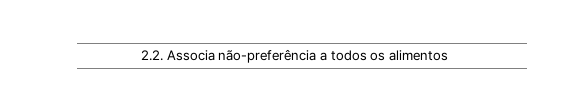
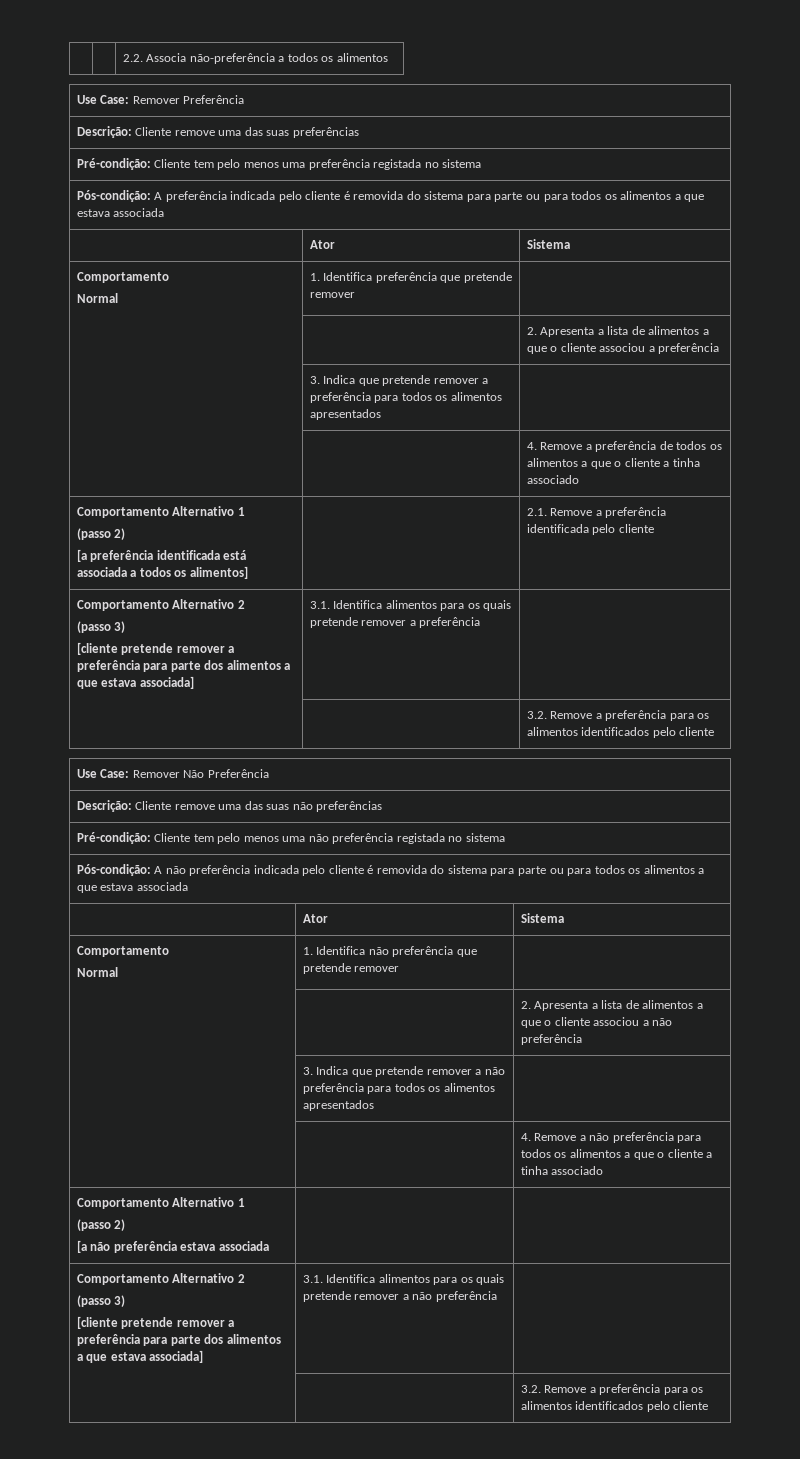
+ Use Case: Remover Preferência
+ Descrição: Cliente remove uma das suas preferências
+ Pré-condição: Cliente tem pelo menos uma preferência registada no sistema
+ Pós-condição: A preferência indicada pelo cliente é removida do sistema para parte ou para todos os alimentos a que estava associada
+ | Ator | Sistema
+ Comportamento
+ Normal | 1. Identifica preferência que pretende remover |
+ | | 2. Apresenta a lista de alimentos a que o cliente associou a preferência
+ | 3. Indica que pretende remover a preferência para todos os alimentos apresentados |
+ | | 4. Remove a preferência de todos os alimentos a que o cliente a tinha associado
+ Comportamento Alternativo 1
+ (passo 2)
+ [a preferência identificada está associada a todos os alimentos] | | 2.1. Remove a preferência identificada pelo cliente
+ Comportamento Alternativo 2
+ (passo 3)
+ [cliente pretende remover a preferência para parte dos alimentos a que estava associada] | 3.1. Identifica alimentos para os quais pretende remover a preferência |
+ | | 3.2. Remove a preferência para os alimentos identificados pelo cliente
+ Use Case: Remover Não Preferência
+ Descrição: Cliente remove uma das suas não preferências
+ Pré-condição: Cliente tem pelo menos uma não preferência registada no sistema
+ Pós-condição: A não preferência indicada pelo cliente é removida do sistema para parte ou para todos os alimentos a que estava associada
+ | Ator | Sistema
+ Comportamento
+ Normal | 1. Identifica não preferência que pretende remover |
+ | | 2. Apresenta a lista de alimentos a que o cliente associou a não preferência
+ | 3. Indica que pretende remover a não preferência para todos os alimentos apresentados |
+ | | 4. Remove a não preferência para todos os alimentos a que o cliente a tinha associado
+ Comportamento Alternativo 1
+ (passo 2)
+ [a não preferência estava associada | |
+ Comportamento Alternativo 2
+ (passo 3)
+ [cliente pretende remover a preferência para parte dos alimentos a que estava associada] | 3.1. Identifica alimentos para os quais pretende remover a não preferência |
+ | | 3.2. Remove a preferência para os alimentos identificados pelo cliente

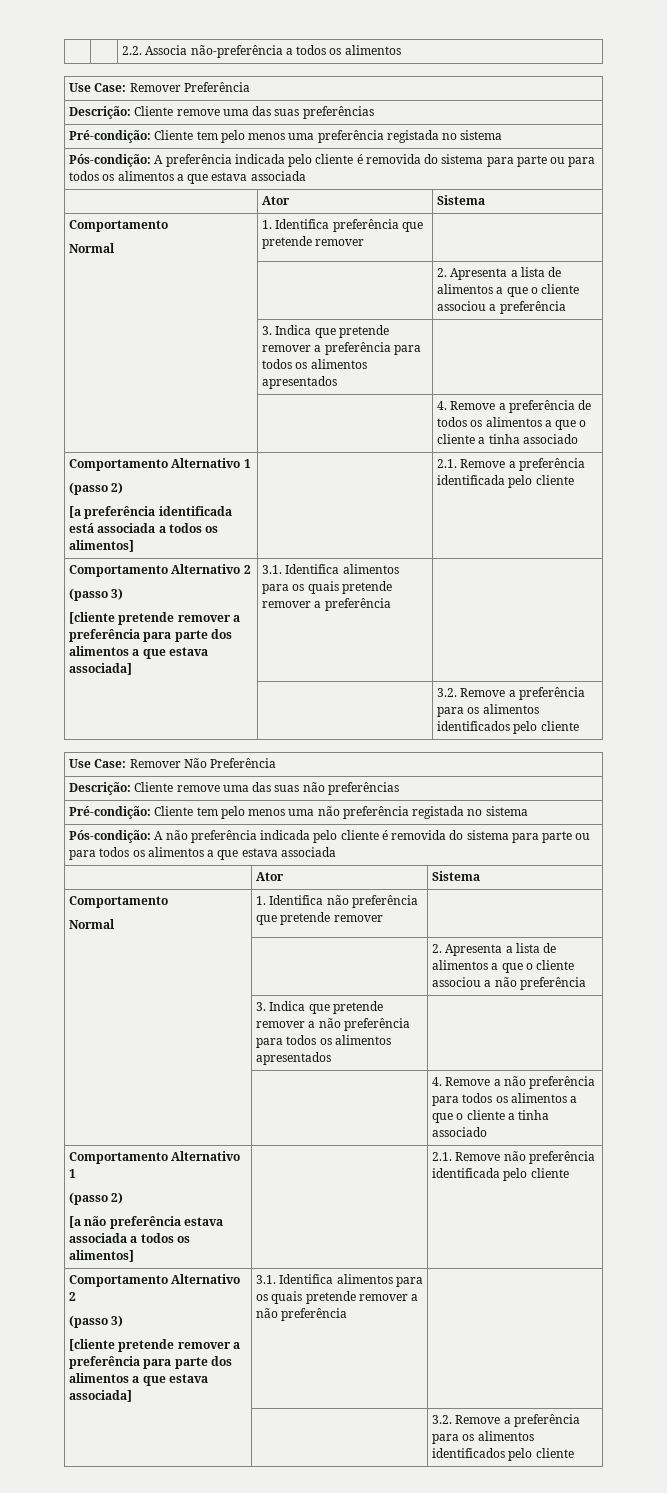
  | | 4. Remove a não preferência para todos os alimentos a que o cliente a tinha associado
  Comportamento Alternativo 1
  (passo 2)
- [a não preferência estava associada | |
+ [a não preferência estava associada a todos os alimentos] | | 2.1. Remove não preferência identificada pelo cliente

